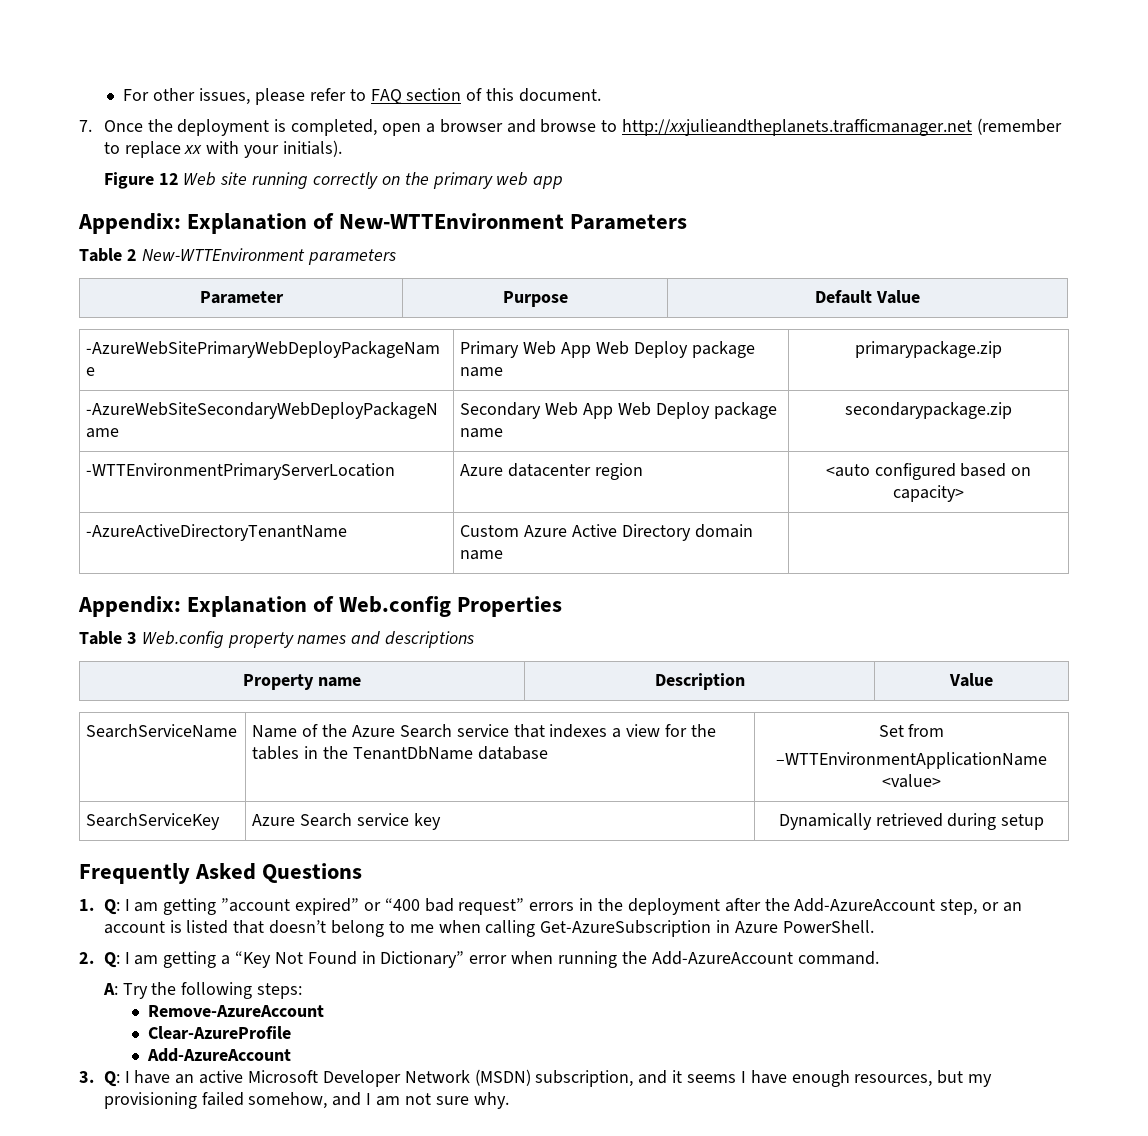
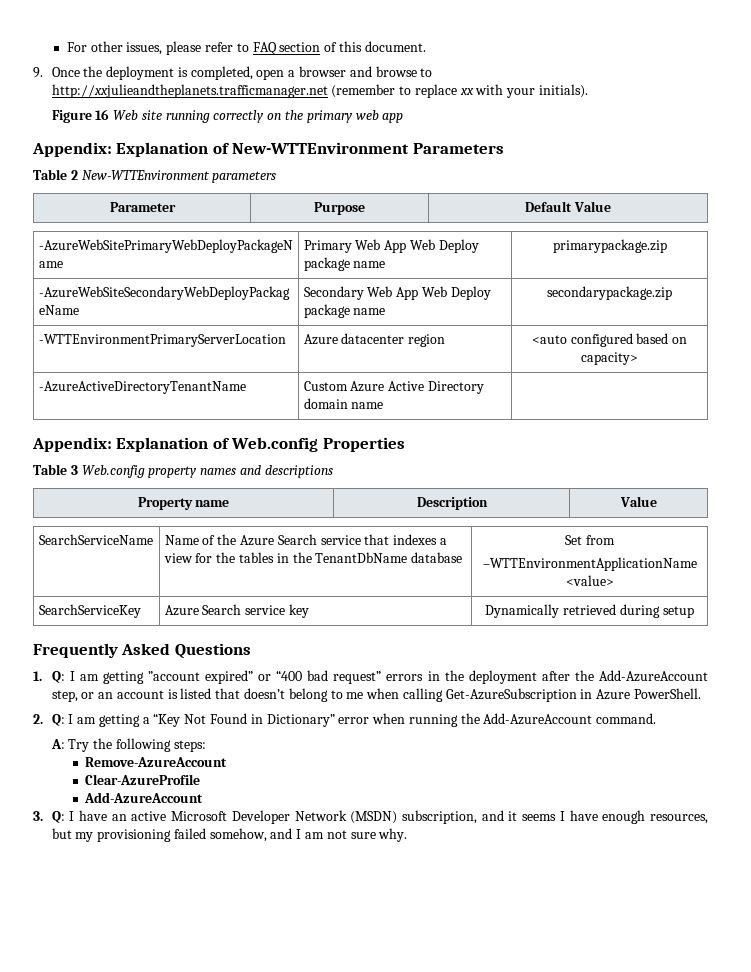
- 7. Once the deployment is completed, open a browser and browse to http://xxjulieandtheplanets.trafficmanager.net (remember to replace xx with your initials).
+ 9. Once the deployment is completed, open a browser and browse to http://xxjulieandtheplanets.trafficmanager.net (remember to replace xx with your initials).
- Figure 12 Web site running correctly on the primary web app
+ Figure 16 Web site running correctly on the primary web app

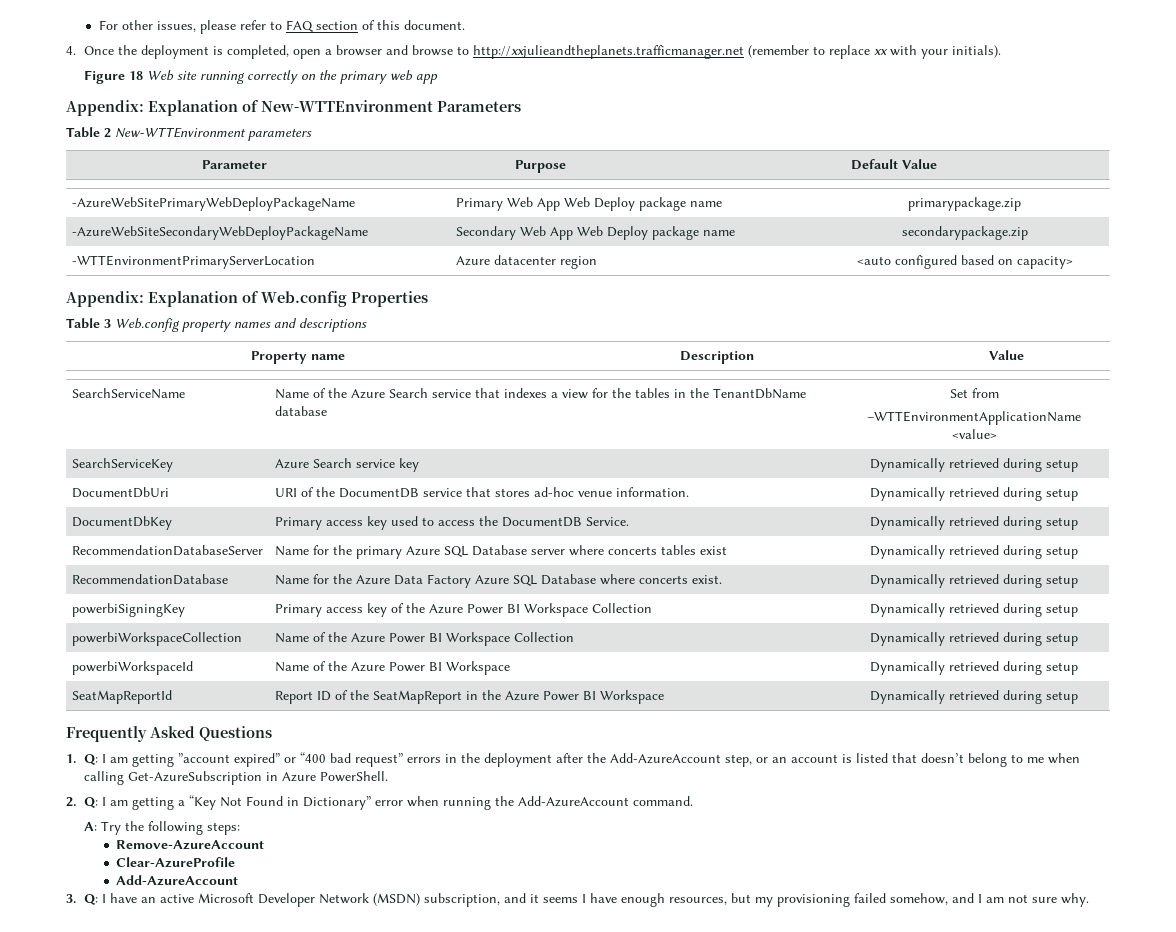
- 9. Once the deployment is completed, open a browser and browse to http://xxjulieandtheplanets.trafficmanager.net (remember to replace xx with your initials).
+ 4. Once the deployment is completed, open a browser and browse to http://xxjulieandtheplanets.trafficmanager.net (remember to replace xx with your initials).
- Figure 16 Web site running correctly on the primary web app
+ Figure 18 Web site running correctly on the primary web app
- -AzureActiveDirectoryTenantName | Custom Azure Active Directory domain name |
+ DocumentDbUri | URI of the DocumentDB service that stores ad-hoc venue information. | Dynamically retrieved during setup
+ DocumentDbKey | Primary access key used to access the DocumentDB Service. | Dynamically retrieved during setup
+ RecommendationDatabaseServer | Name for the primary Azure SQL Database server where concerts tables exist | Dynamically retrieved during setup
+ RecommendationDatabase | Name for the Azure Data Factory Azure SQL Database where concerts exist. | Dynamically retrieved during setup
+ powerbiSigningKey | Primary access key of the Azure Power BI Workspace Collection | Dynamically retrieved during setup
+ powerbiWorkspaceCollection | Name of the Azure Power BI Workspace Collection | Dynamically retrieved during setup
+ powerbiWorkspaceId | Name of the Azure Power BI Workspace | Dynamically retrieved during setup
+ SeatMapReportId | Report ID of the SeatMapReport in the Azure Power BI Workspace | Dynamically retrieved during setup

